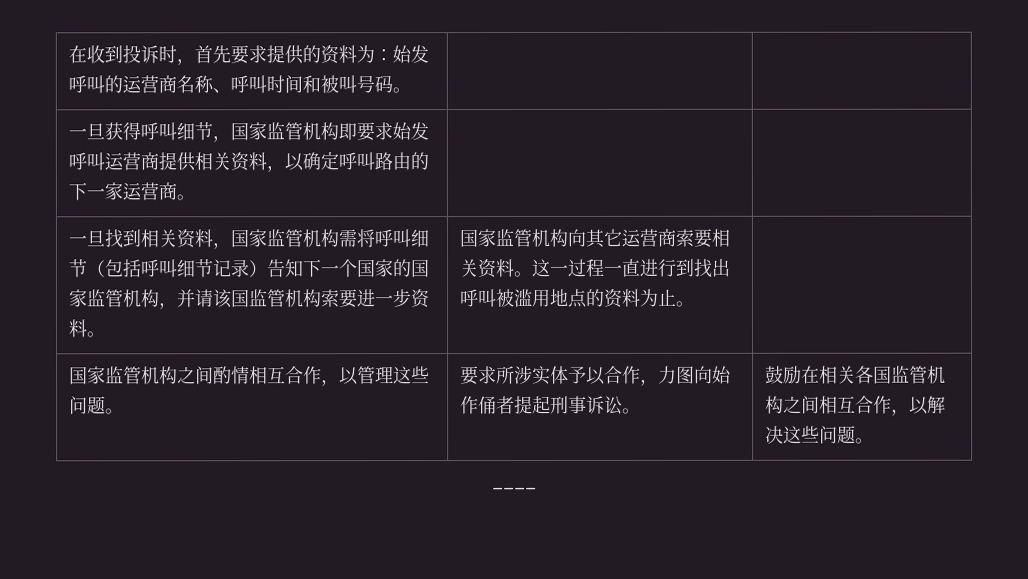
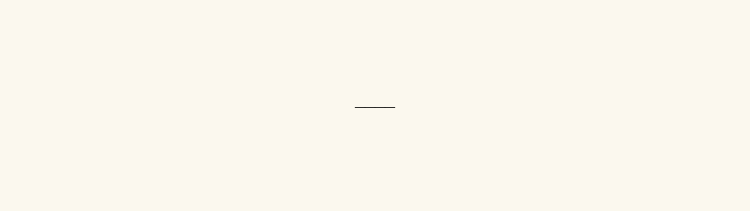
- 在收到投诉时，首先要求提供的资料为：始发呼叫的运营商名称、呼叫时间和被叫号码。 | |
- 一旦获得呼叫细节，国家监管机构即要求始发呼叫运营商提供相关资料，以确定呼叫路由的下一家运营商。 | |
- 一旦找到相关资料，国家监管机构需将呼叫细节（包括呼叫细节记录）告知下一个国家的国家监管机构，并请该国监管机构索要进一步资料。 | 国家监管机构向其它运营商索要相关资料。这一过程一直进行到找出呼叫被滥用地点的资料为止。 |
- 国家监管机构之间酌情相互合作，以管理这些问题。 | 要求所涉实体予以合作，力图向始作俑者提起刑事诉讼。 | 鼓励在相关各国监管机构之间相互合作，以解决这些问题。

